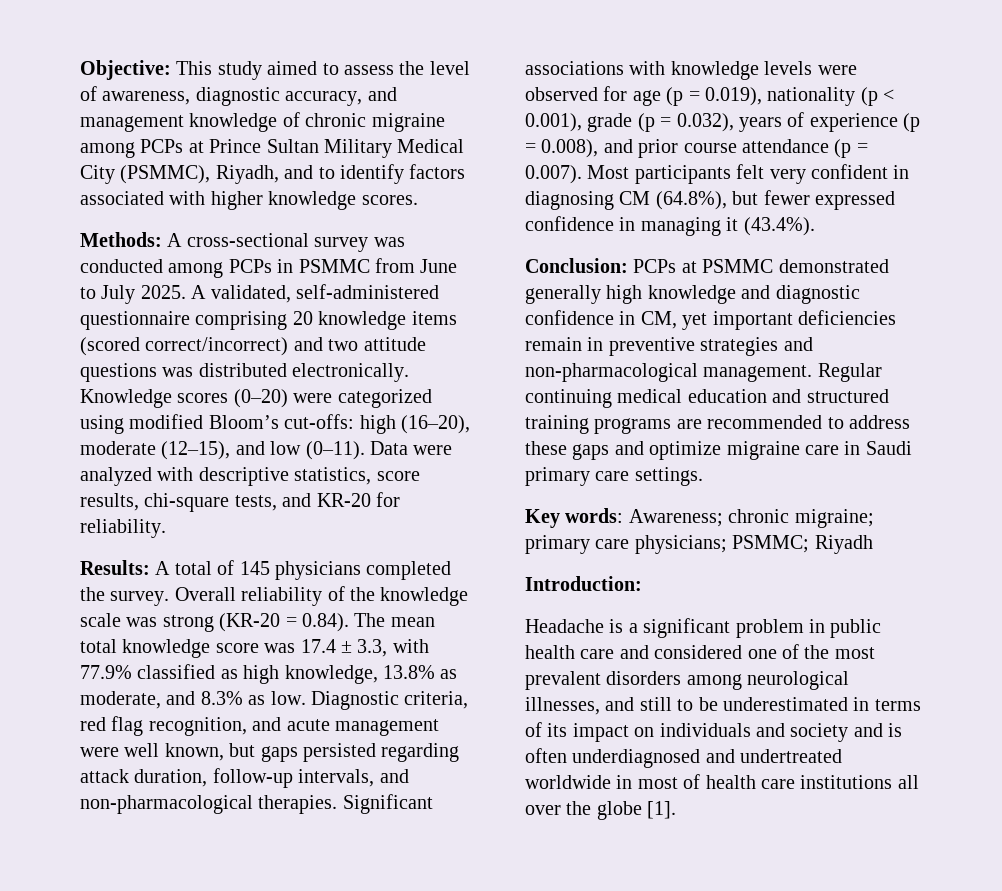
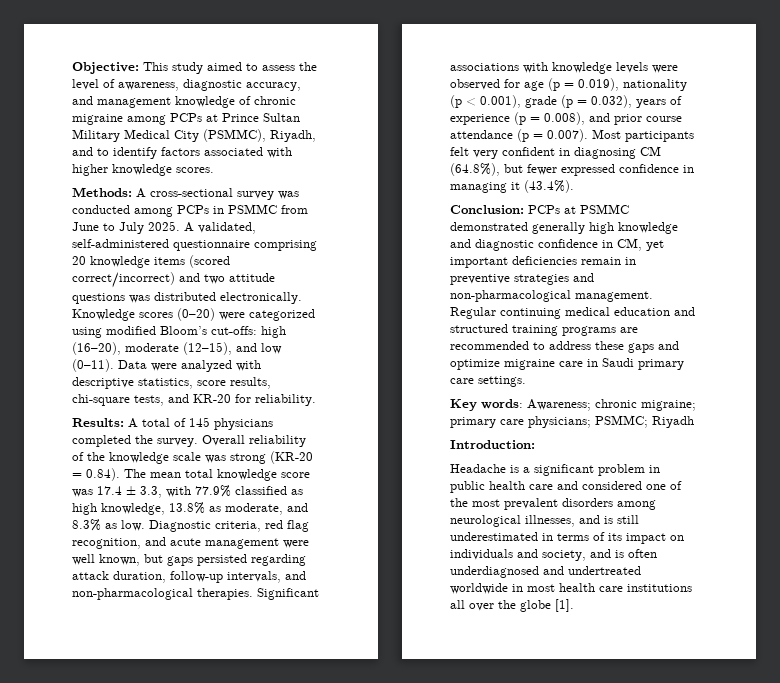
- Headache is a significant problem in public health care and considered one of the most prevalent disorders among neurological illnesses, and still to be underestimated in terms of its impact on individuals and society and is often underdiagnosed and undertreated worldwide in most of health care institutions all over the globe [1].
+ Headache is a significant problem in public health care and considered one of the most prevalent disorders among neurological illnesses, and is still underestimated in terms of its impact on individuals and society, and is often underdiagnosed and undertreated worldwide in most health care institutions all over the globe [1].

